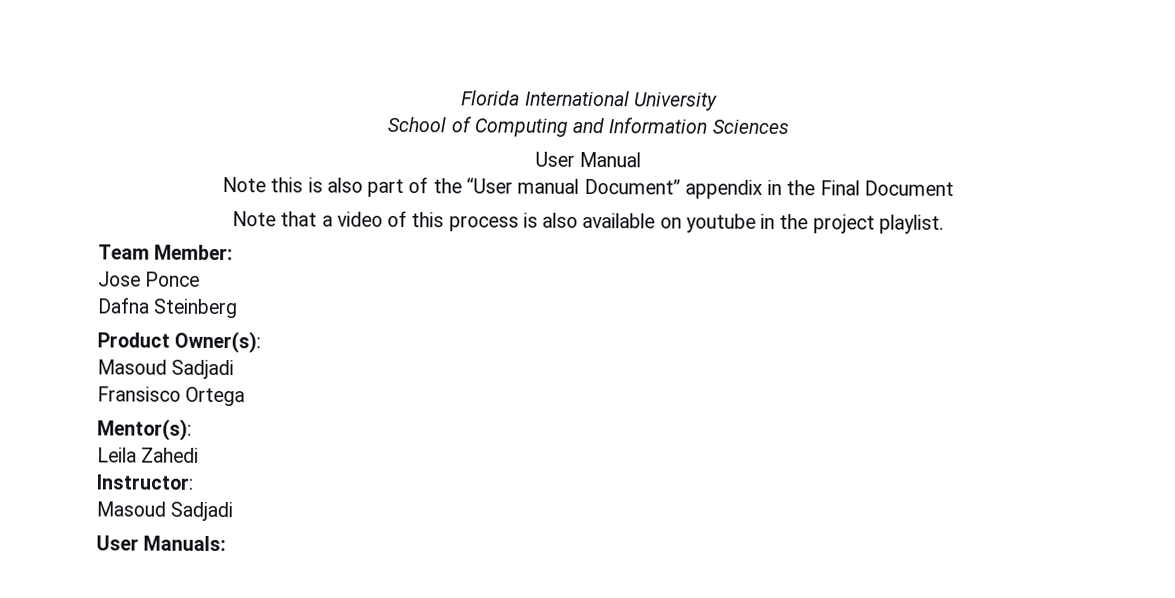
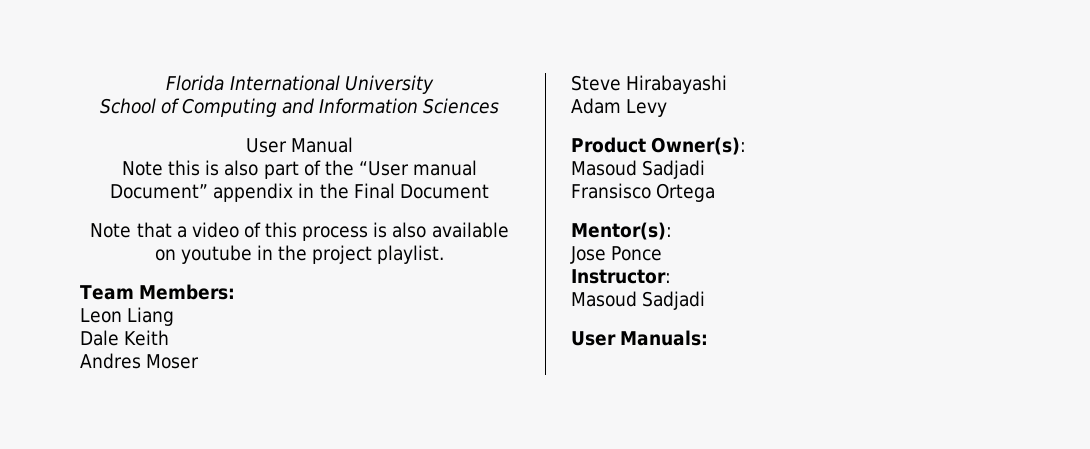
- Team Member:
- Jose Ponce
- Dafna Steinberg
+ Team Members:
+ Leon Liang
+ Dale Keith
+ Andres Moser
+ Steve Hirabayashi
+ Adam Levy
- Leila Zahedi
+ Jose Ponce

